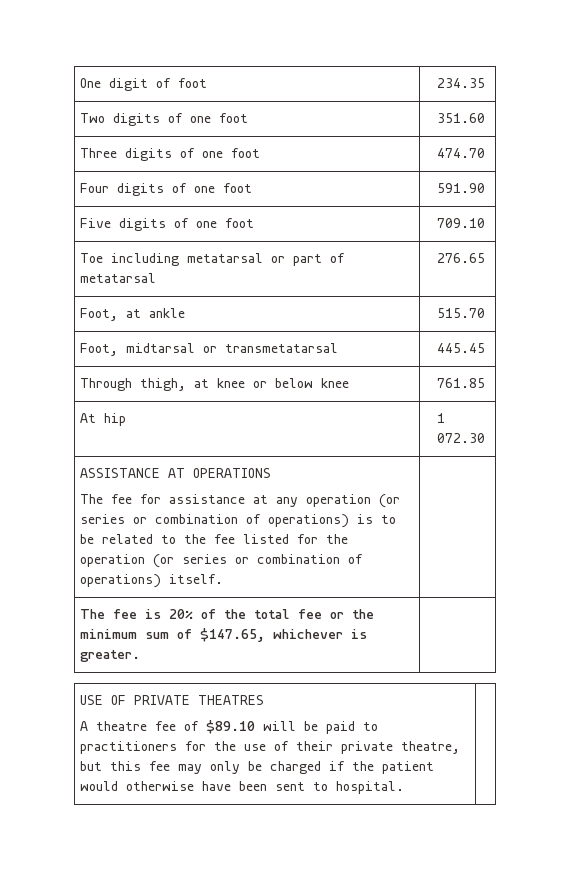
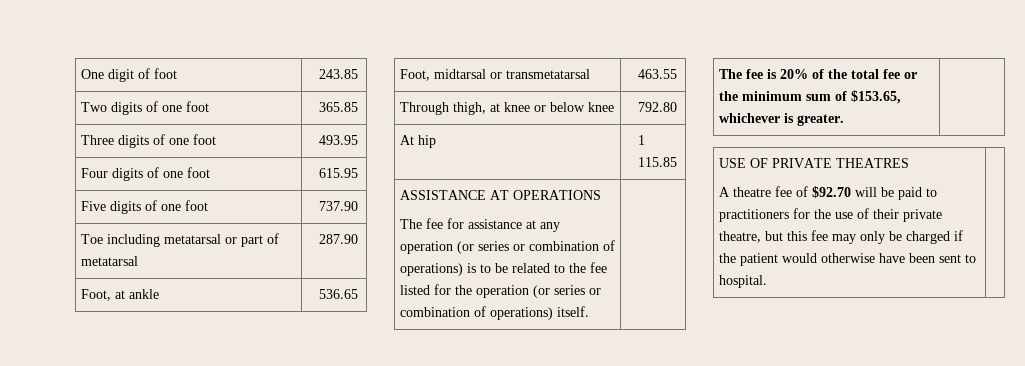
- One digit of foot | 234.35
+ One digit of foot | 243.85
- Two digits of one foot | 351.60
+ Two digits of one foot | 365.85
- Three digits of one foot | 474.70
+ Three digits of one foot | 493.95
- Four digits of one foot | 591.90
+ Four digits of one foot | 615.95
- Five digits of one foot | 709.10
+ Five digits of one foot | 737.90
- Toe including metatarsal or part of metatarsal | 276.65
+ Toe including metatarsal or part of metatarsal | 287.90
- Foot, at ankle | 515.70
+ Foot, at ankle | 536.65
- Foot, midtarsal or transmetatarsal | 445.45
+ Foot, midtarsal or transmetatarsal | 463.55
- Through thigh, at knee or below knee | 761.85
+ Through thigh, at knee or below knee | 792.80
- At hip | 1 072.30
+ At hip | 1 115.85
- The fee is 20% of the total fee or the minimum sum of $147.65, whichever is greater. |
+ The fee is 20% of the total fee or the minimum sum of $153.65, whichever is greater. |
  USE OF PRIVATE THEATRES
- A theatre fee of $89.10 will be paid to practitioners for the use of their private theatre, but this fee may only be charged if the patient would otherwise have been sent to hospital. |
+ A theatre fee of $92.70 will be paid to practitioners for the use of their private theatre, but this fee may only be charged if the patient would otherwise have been sent to hospital. |

